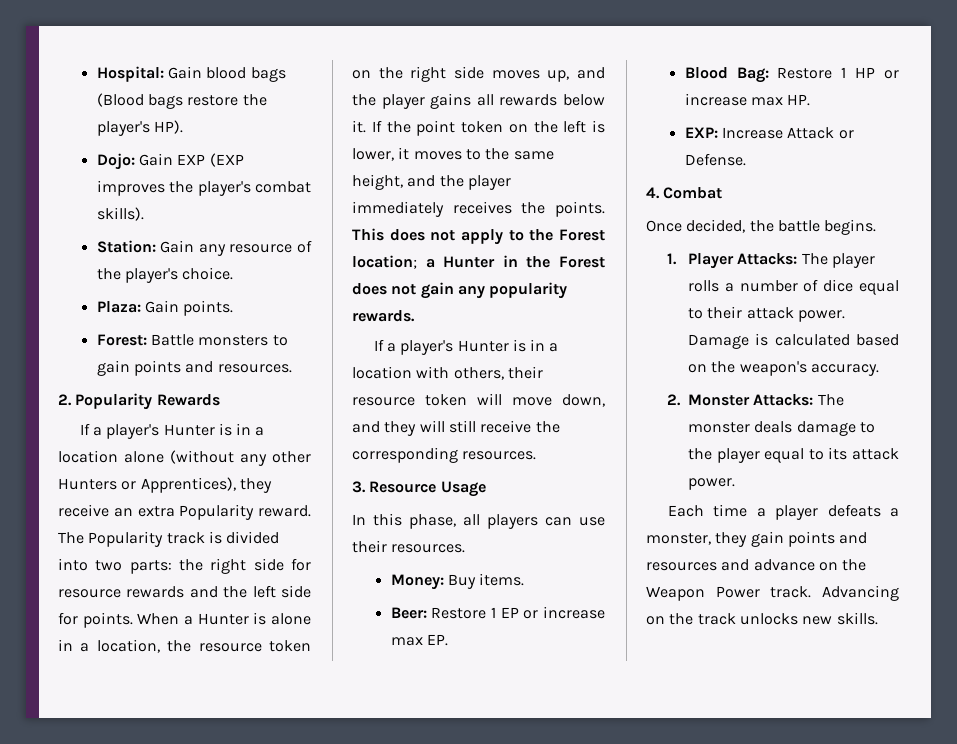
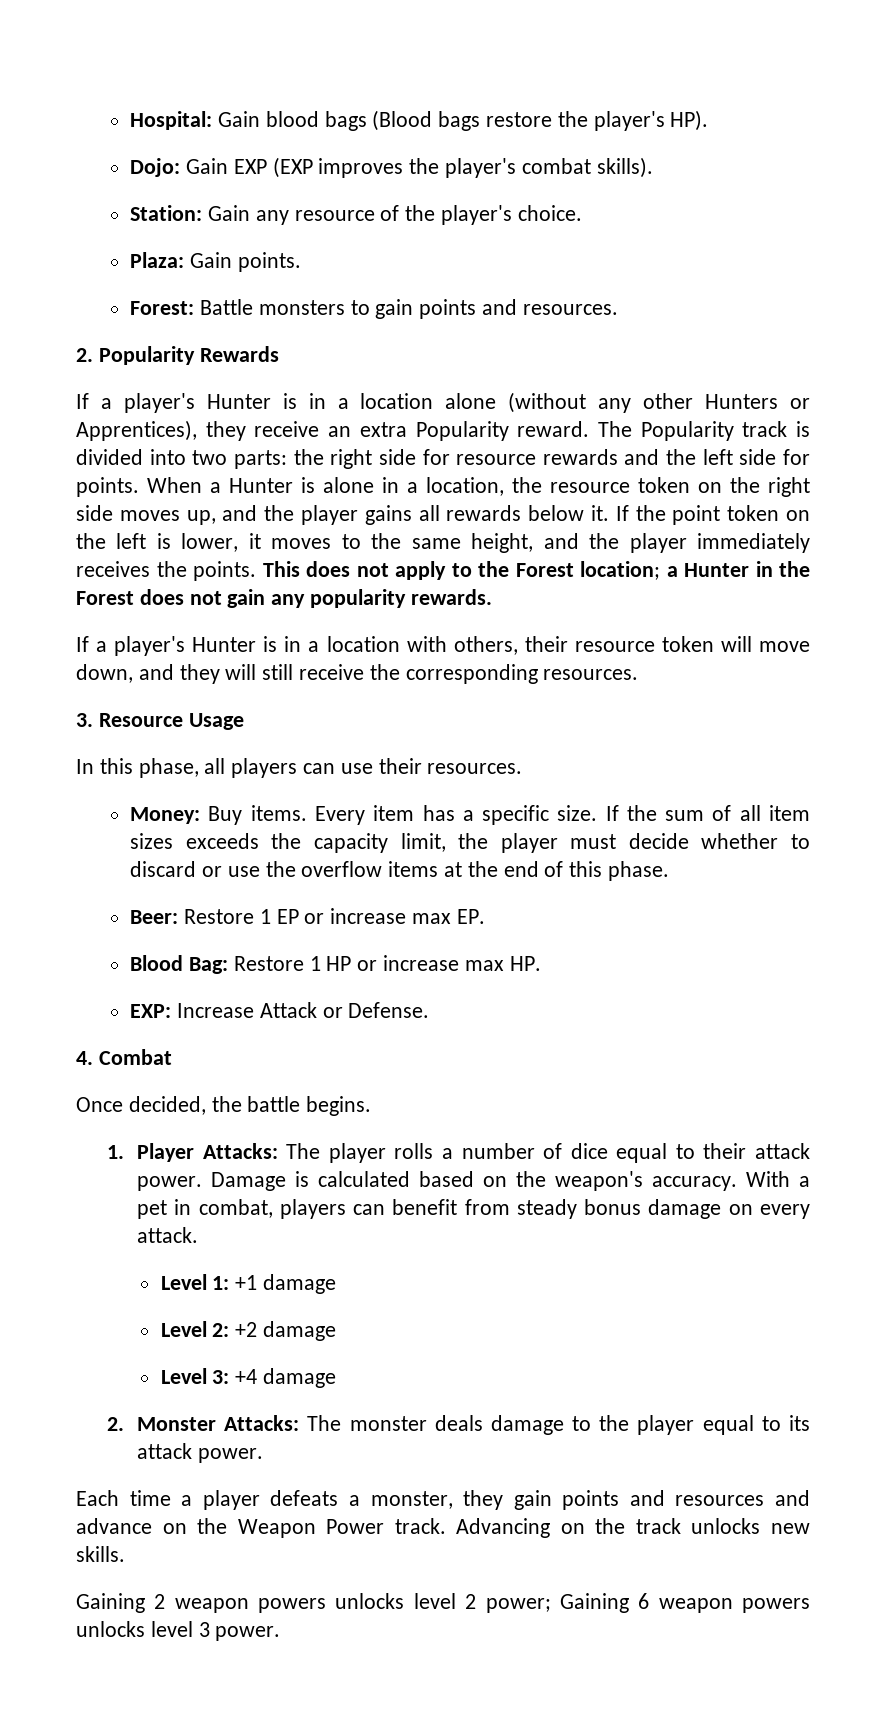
+ Every item has a specific size. If the sum of all item sizes exceeds the capacity limit, the player must decide whether to discard or use the overflow items at the end of this phase.
+ With a pet in combat, players can benefit from steady bonus damage on every attack.
+ Level 1: +1 damage
+ Level 2: +2 damage
+ Level 3: +4 damage
+ Gaining 2 weapon powers unlocks level 2 power; Gaining 6 weapon powers unlocks level 3 power.

